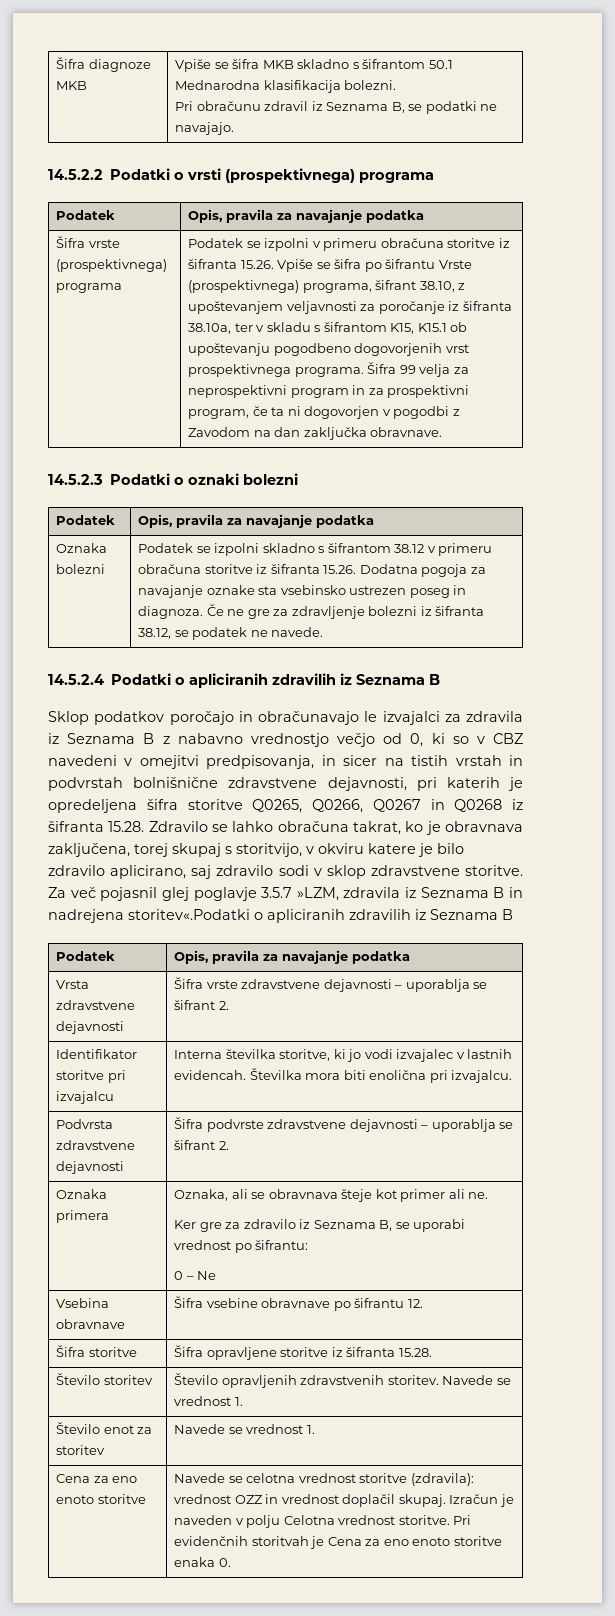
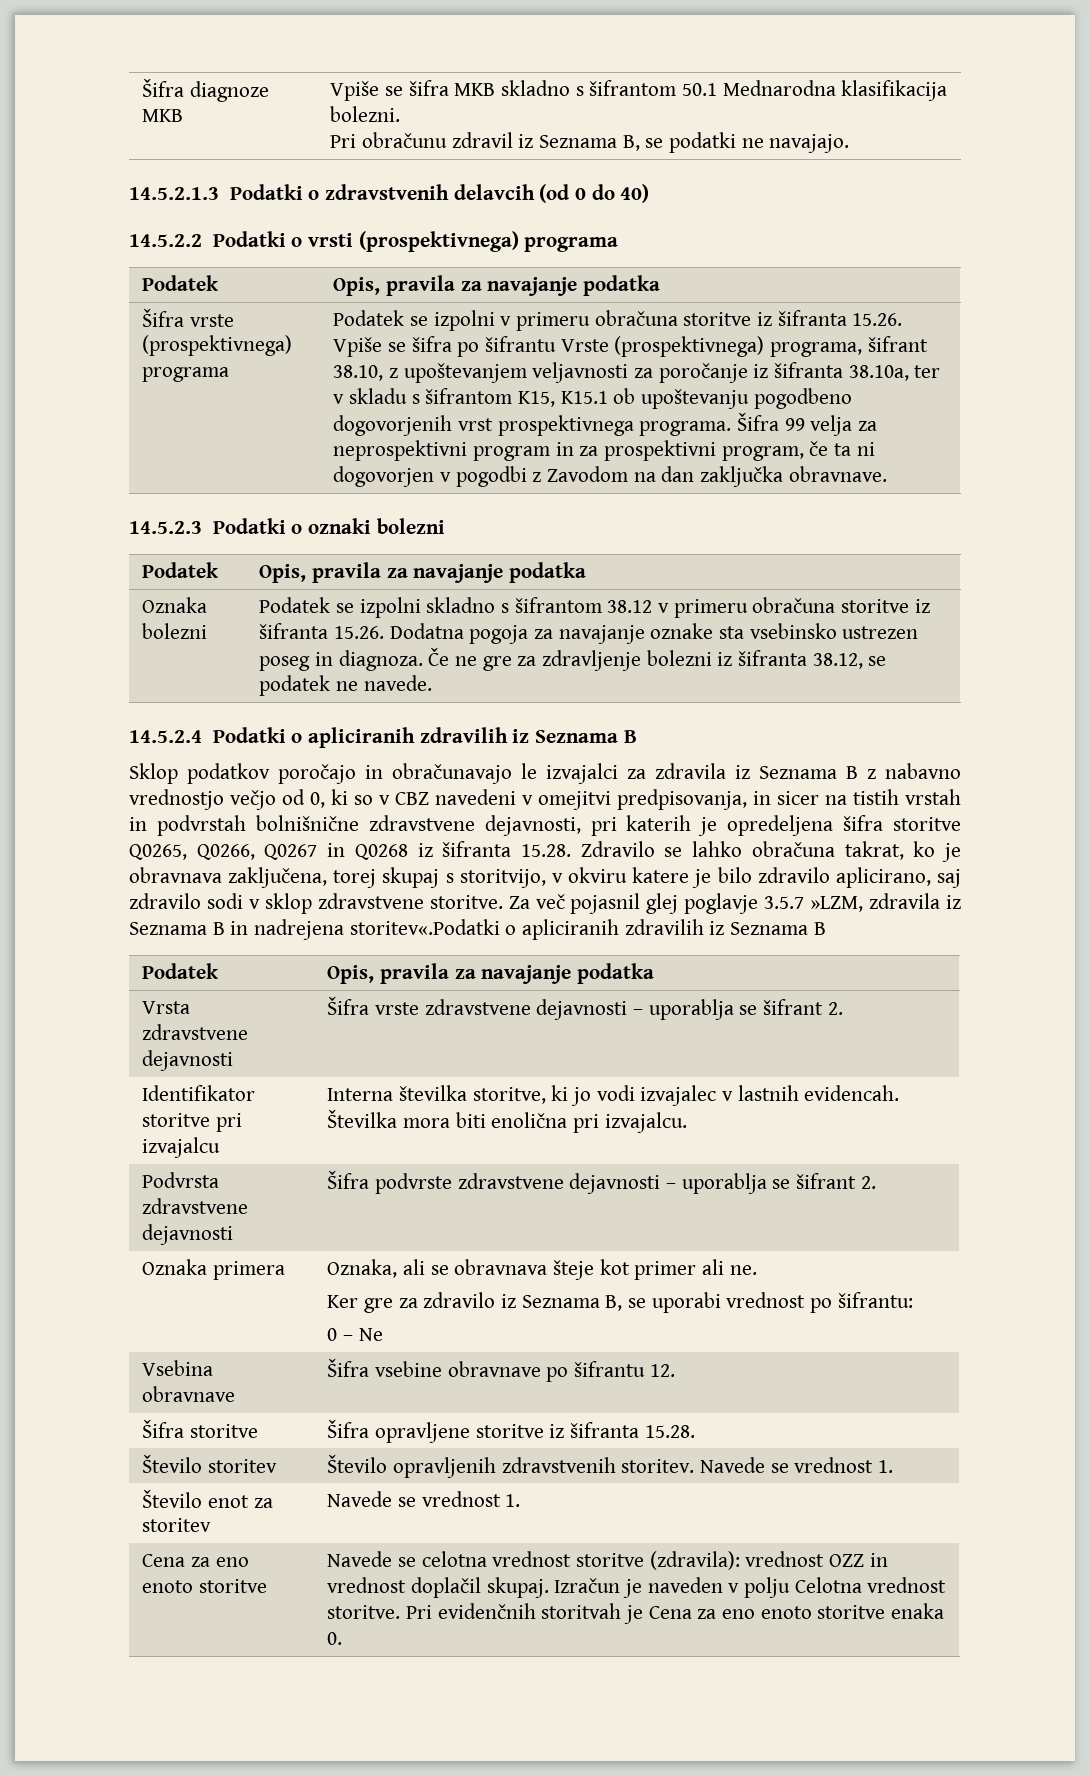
+ 14.5.2.1.3 Podatki o zdravstvenih delavcih (od 0 do 40)

